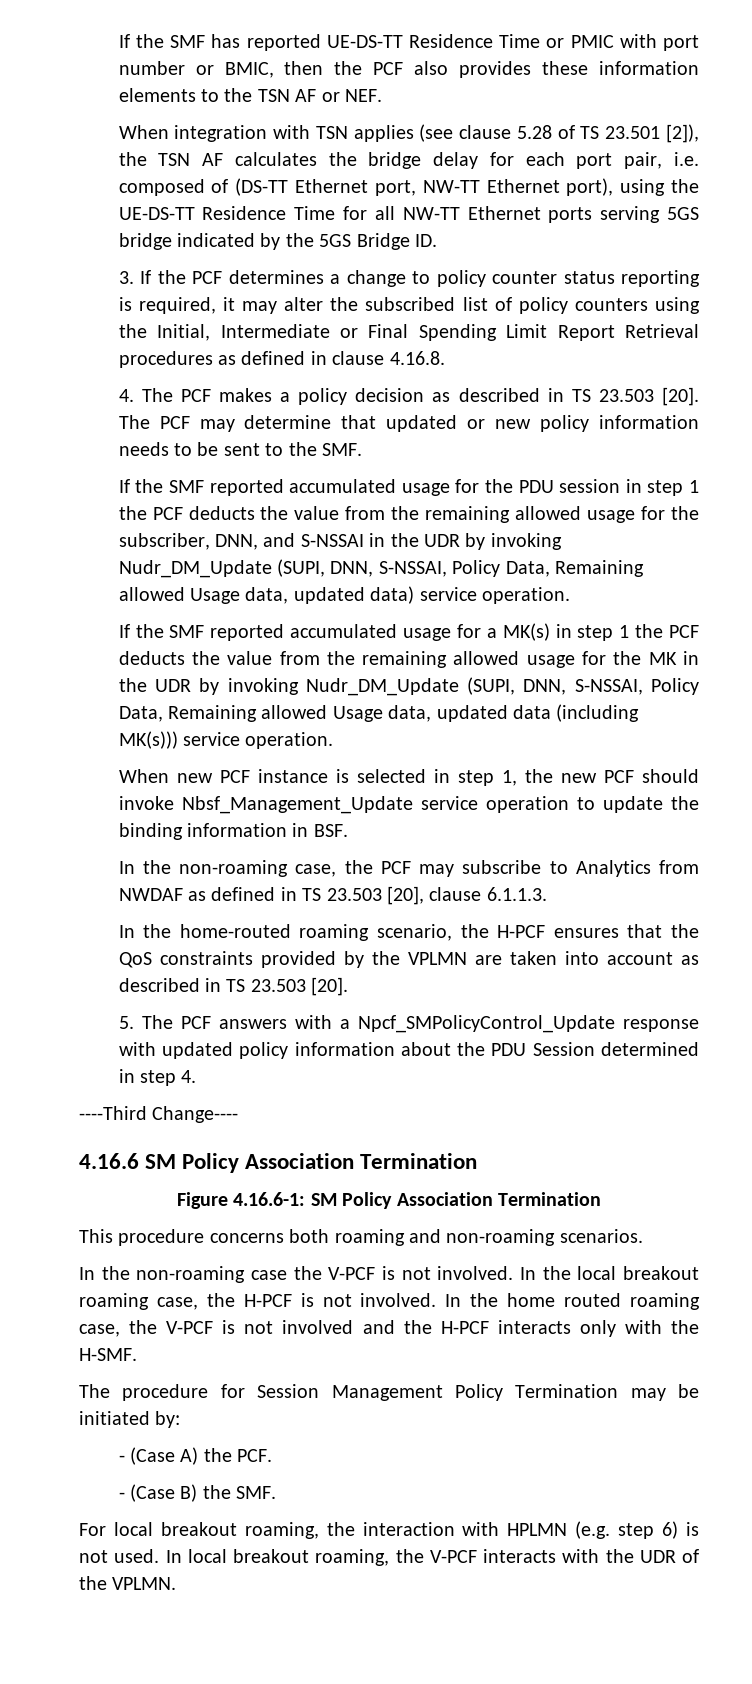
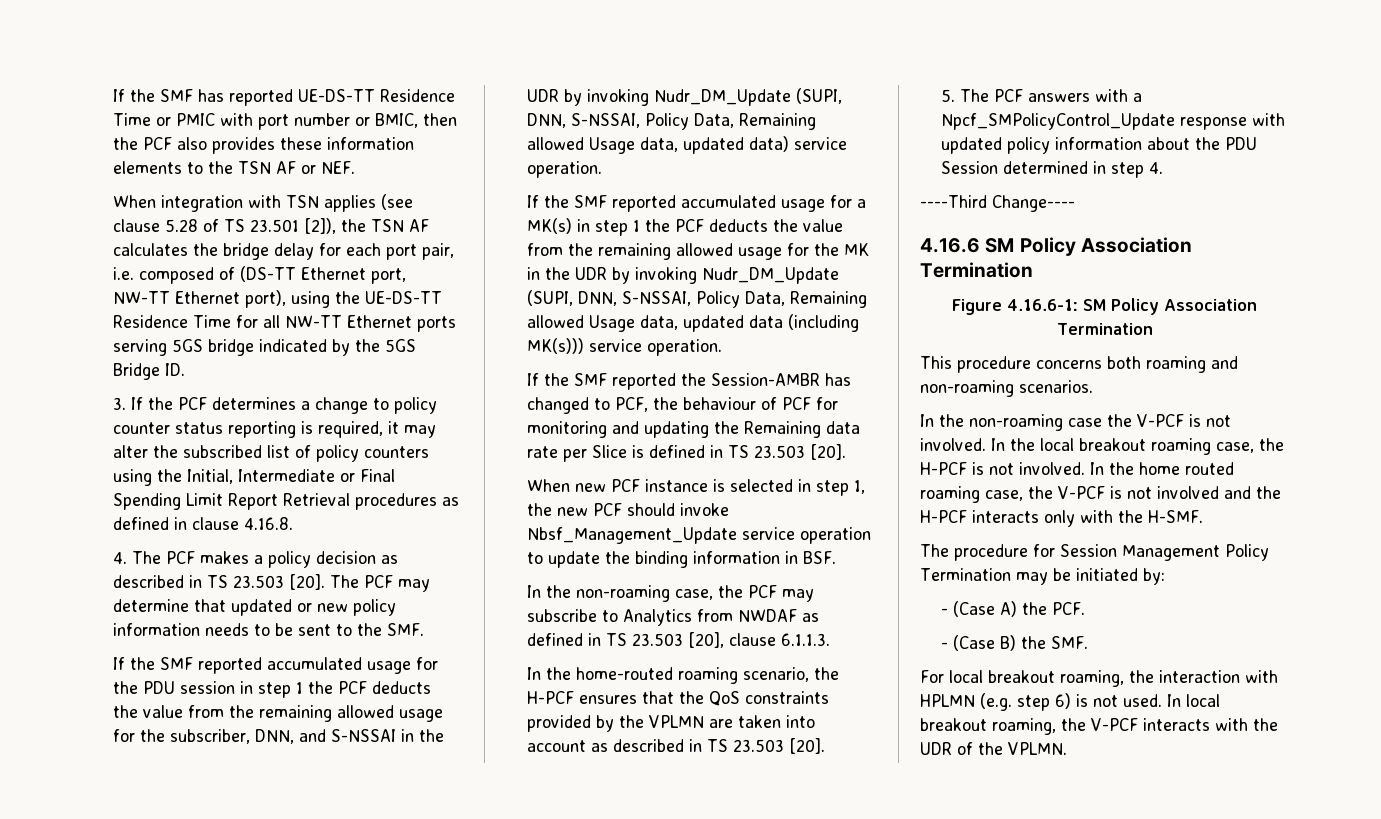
+ If the SMF reported the Session-AMBR has changed to PCF, the behaviour of PCF for monitoring and updating the Remaining data rate per Slice is defined in TS 23.503 [20].

